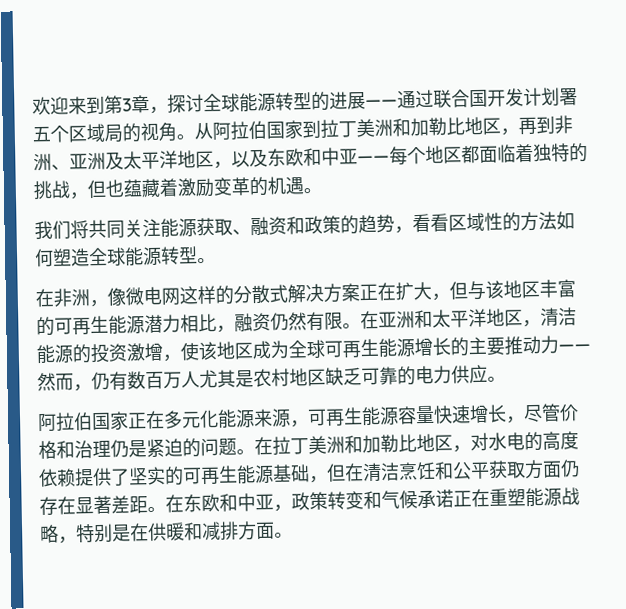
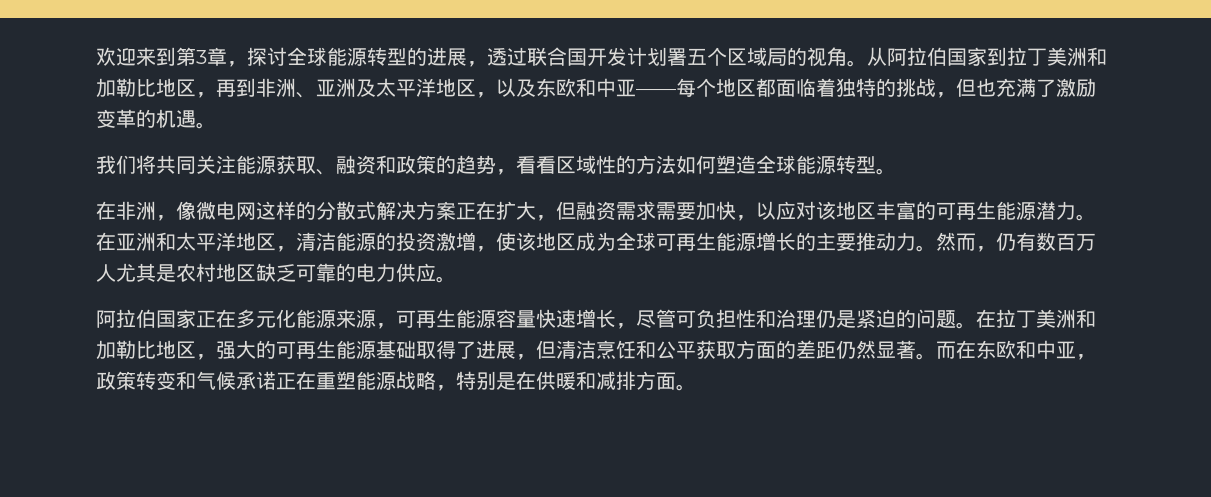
- 欢迎来到第3章，探讨全球能源转型的进展——通过联合国开发计划署五个区域局的视角。
+ 欢迎来到第3章，探讨全球能源转型的进展，透过联合国开发计划署五个区域局的视角。
- 从阿拉伯国家到拉丁美洲和加勒比地区，再到非洲、亚洲及太平洋地区，以及东欧和中亚——每个地区都面临着独特的挑战，但也蕴藏着激励变革的机遇。
+ 从阿拉伯国家到拉丁美洲和加勒比地区，再到非洲、亚洲及太平洋地区，以及东欧和中亚——每个地区都面临着独特的挑战，但也充满了激励变革的机遇。
- 在非洲，像微电网这样的分散式解决方案正在扩大，但与该地区丰富的可再生能源潜力相比，融资仍然有限。
+ 在非洲，像微电网这样的分散式解决方案正在扩大，但融资需求需要加快，以应对该地区丰富的可再生能源潜力。
- 在亚洲和太平洋地区，清洁能源的投资激增，使该地区成为全球可再生能源增长的主要推动力——然而，仍有数百万人尤其是农村地区缺乏可靠的电力供应。
+ 在亚洲和太平洋地区，清洁能源的投资激增，使该地区成为全球可再生能源增长的主要推动力。然而，仍有数百万人尤其是农村地区缺乏可靠的电力供应。
- 阿拉伯国家正在多元化能源来源，可再生能源容量快速增长，尽管价格和治理仍是紧迫的问题。
+ 阿拉伯国家正在多元化能源来源，可再生能源容量快速增长，尽管可负担性和治理仍是紧迫的问题。
- 在拉丁美洲和加勒比地区，对水电的高度依赖提供了坚实的可再生能源基础，但在清洁烹饪和公平获取方面仍存在显著差距。在东欧和中亚，政策转变和气候承诺正在重塑能源战略，特别是在供暖和减排方面。
+ 在拉丁美洲和加勒比地区，强大的可再生能源基础取得了进展，但清洁烹饪和公平获取方面的差距仍然显著。而在东欧和中亚，政策转变和气候承诺正在重塑能源战略，特别是在供暖和减排方面。

